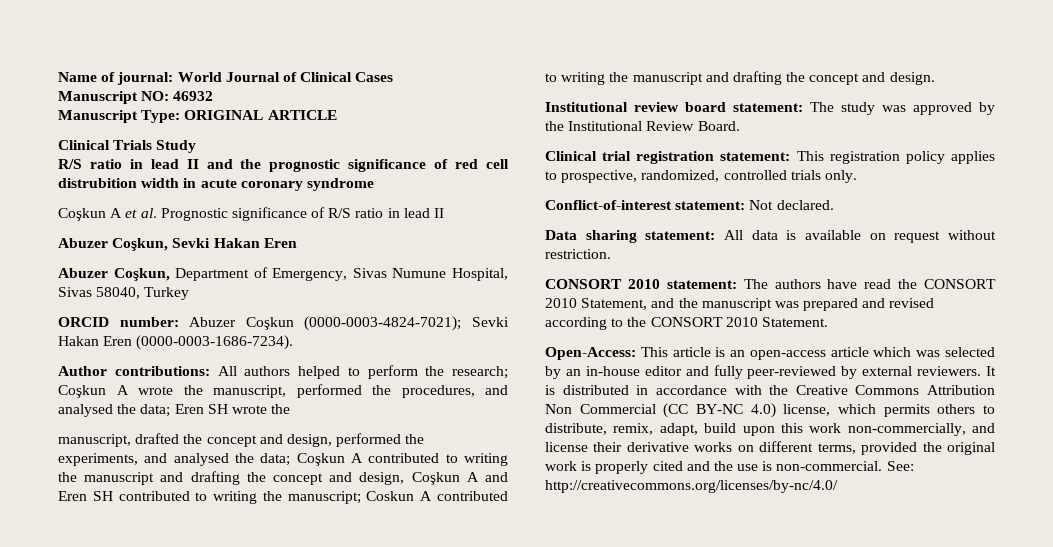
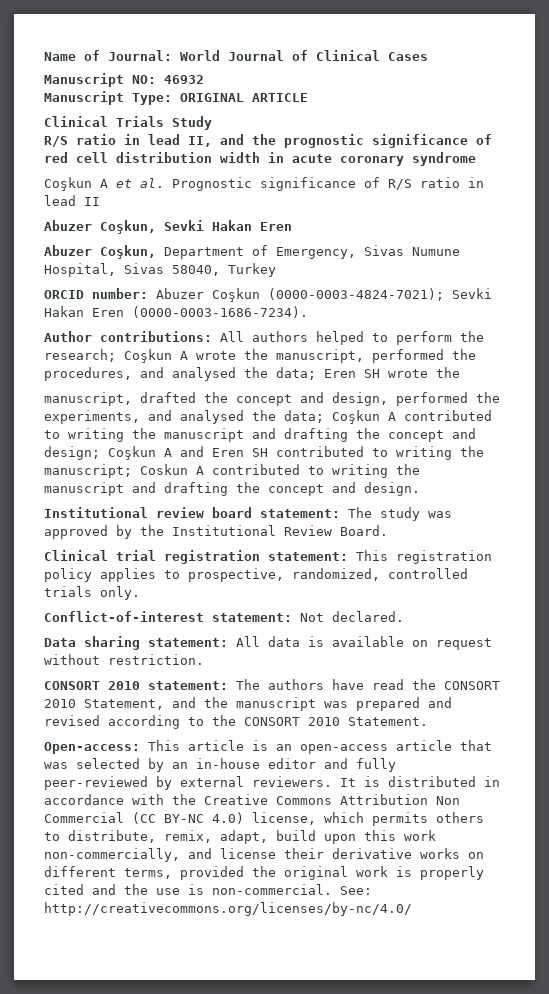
- Name of journal: World Journal of Clinical Cases
+ Name of Journal: World Journal of Clinical Cases
- R/S ratio in lead II and the prognostic significance of red cell distrubition width in acute coronary syndrome
+ R/S ratio in lead II, and the prognostic significance of red cell distribution width in acute coronary syndrome
- manuscript, drafted the concept and design, performed the experiments, and analysed the data; Coşkun A contributed to writing the manuscript and drafting the concept and design, Coşkun A and Eren SH contributed to writing the manuscript; Coskun A contributed to writing the manuscript and drafting the concept and design.
+ manuscript, drafted the concept and design, performed the experiments, and analysed the data; Coşkun A contributed to writing the manuscript and drafting the concept and design; Coşkun A and Eren SH contributed to writing the manuscript; Coskun A contributed to writing the manuscript and drafting the concept and design.
- Open-Access: This article is an open-access article which was selected by an in-house editor and fully peer-reviewed by external reviewers.
+ Open-access: This article is an open-access article that was selected by an in-house editor and fully peer-reviewed by external reviewers.

